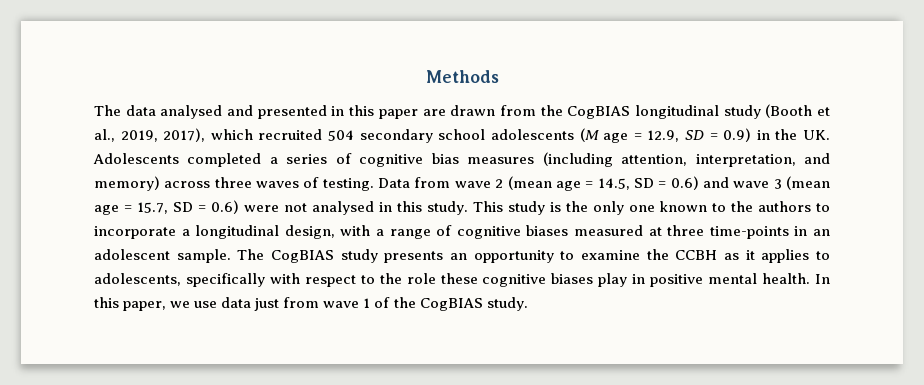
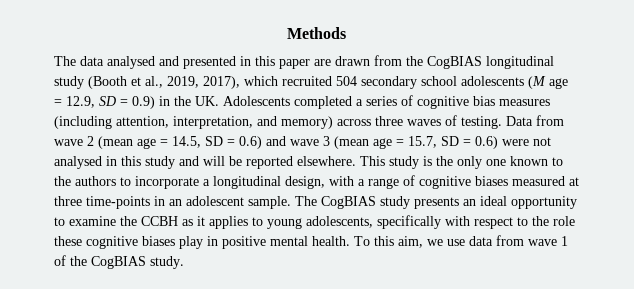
- Data from wave 2 (mean age = 14.5, SD = 0.6) and wave 3 (mean age = 15.7, SD = 0.6) were not analysed in this study.
+ Data from wave 2 (mean age = 14.5, SD = 0.6) and wave 3 (mean age = 15.7, SD = 0.6) were not analysed in this study and will be reported elsewhere.
- The CogBIAS study presents an opportunity to examine the CCBH as it applies to adolescents, specifically with respect to the role these cognitive biases play in positive mental health.
+ The CogBIAS study presents an ideal opportunity to examine the CCBH as it applies to young adolescents, specifically with respect to the role these cognitive biases play in positive mental health.
- In this paper, we use data just from wave 1 of the CogBIAS study.
+ To this aim, we use data from wave 1 of the CogBIAS study.

